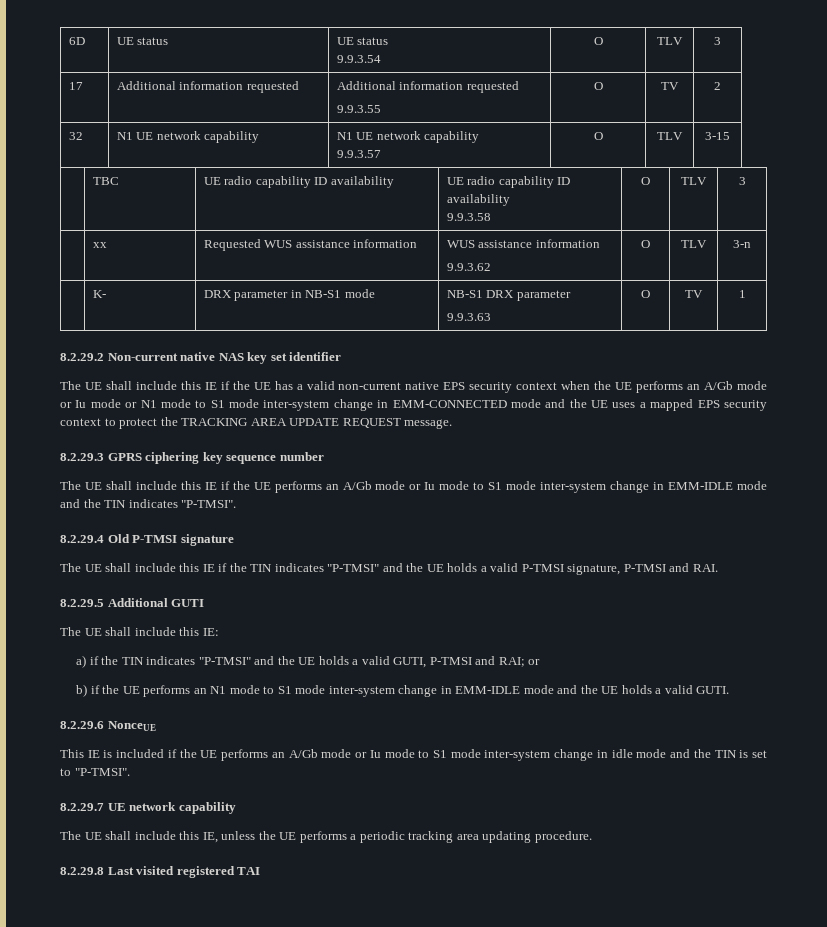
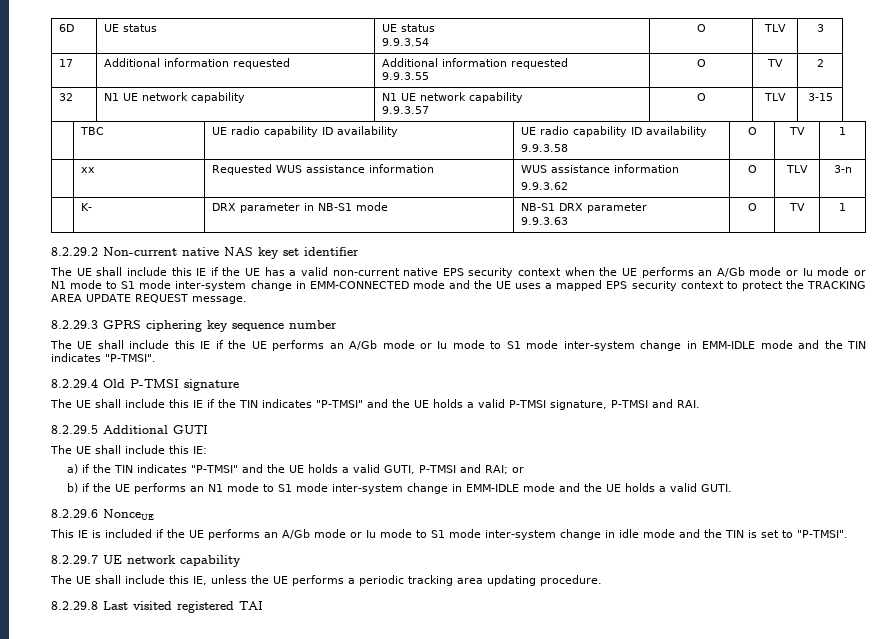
  | TBC | UE radio capability ID availability | UE radio capability ID availability
- 9.9.3.58 | O | TLV | 3
+ 9.9.3.58 | O | TV | 1

